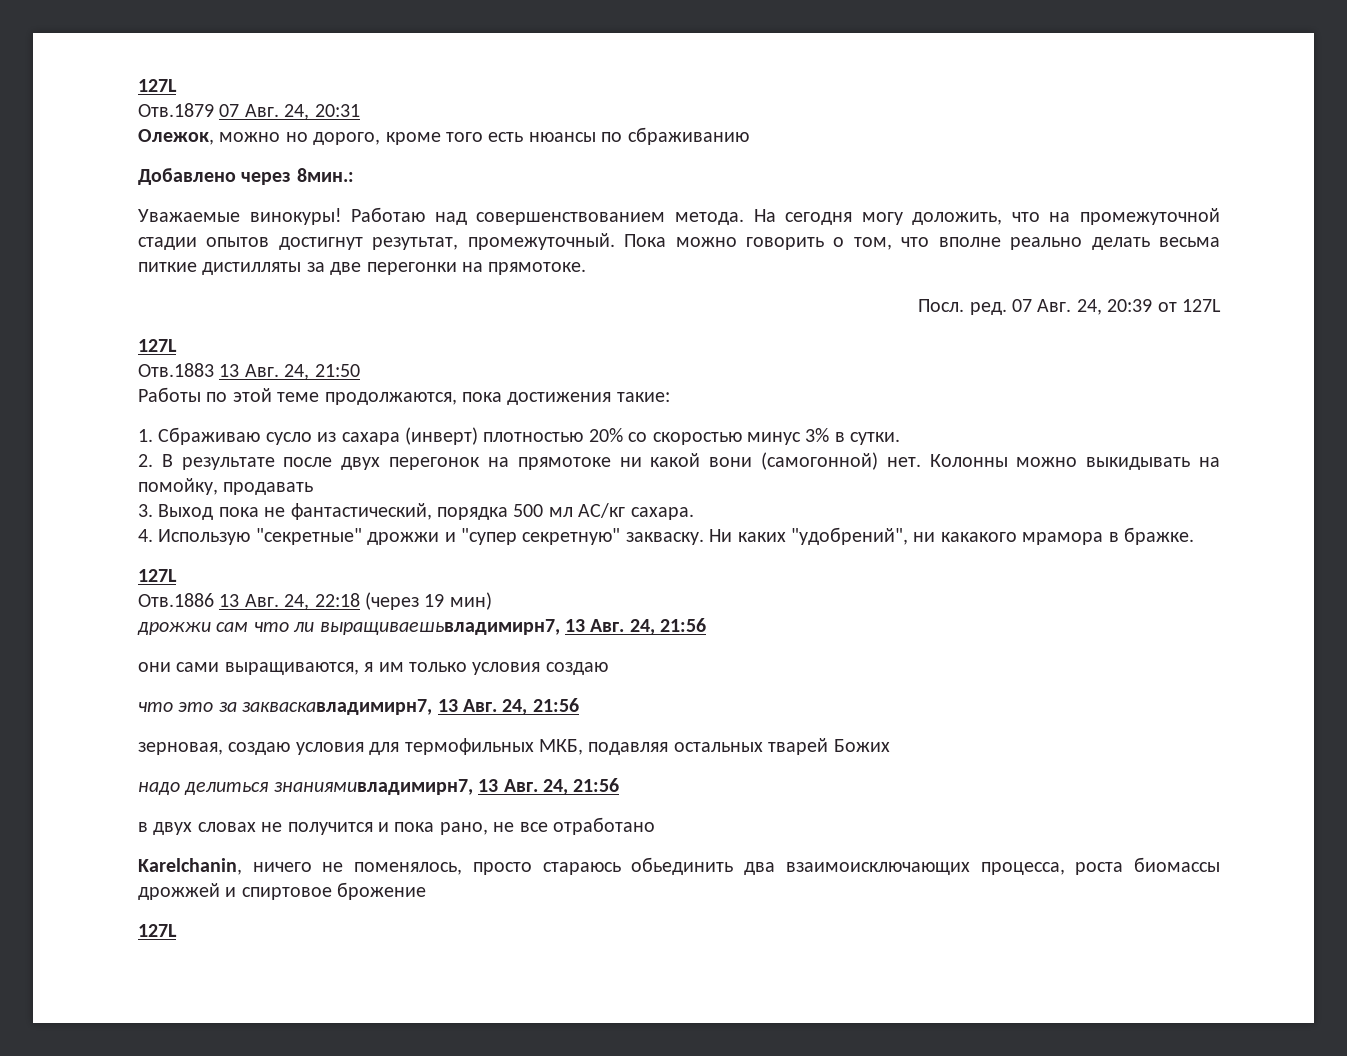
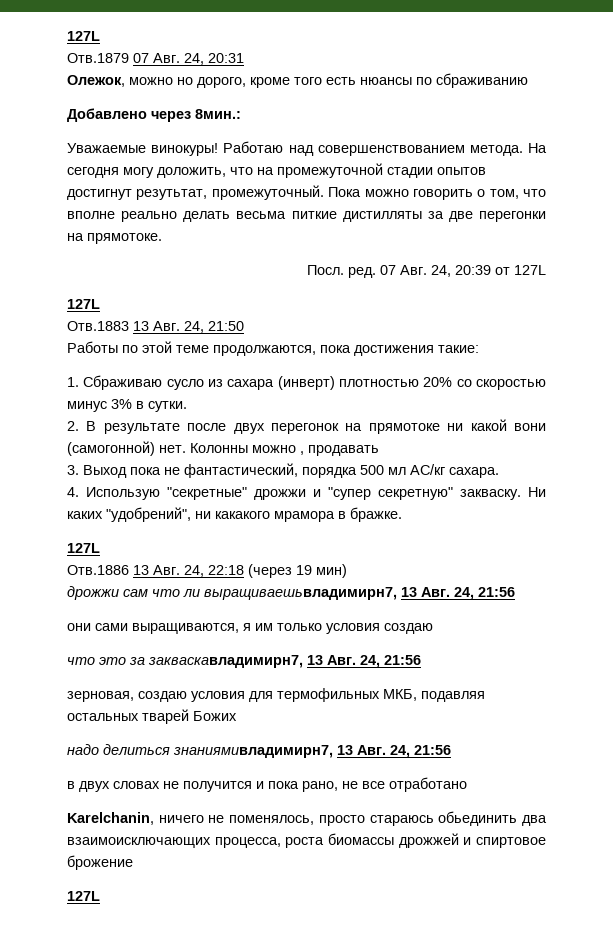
- Колонны можно выкидывать на помойку, продавать
+ Колонны можно , продавать

